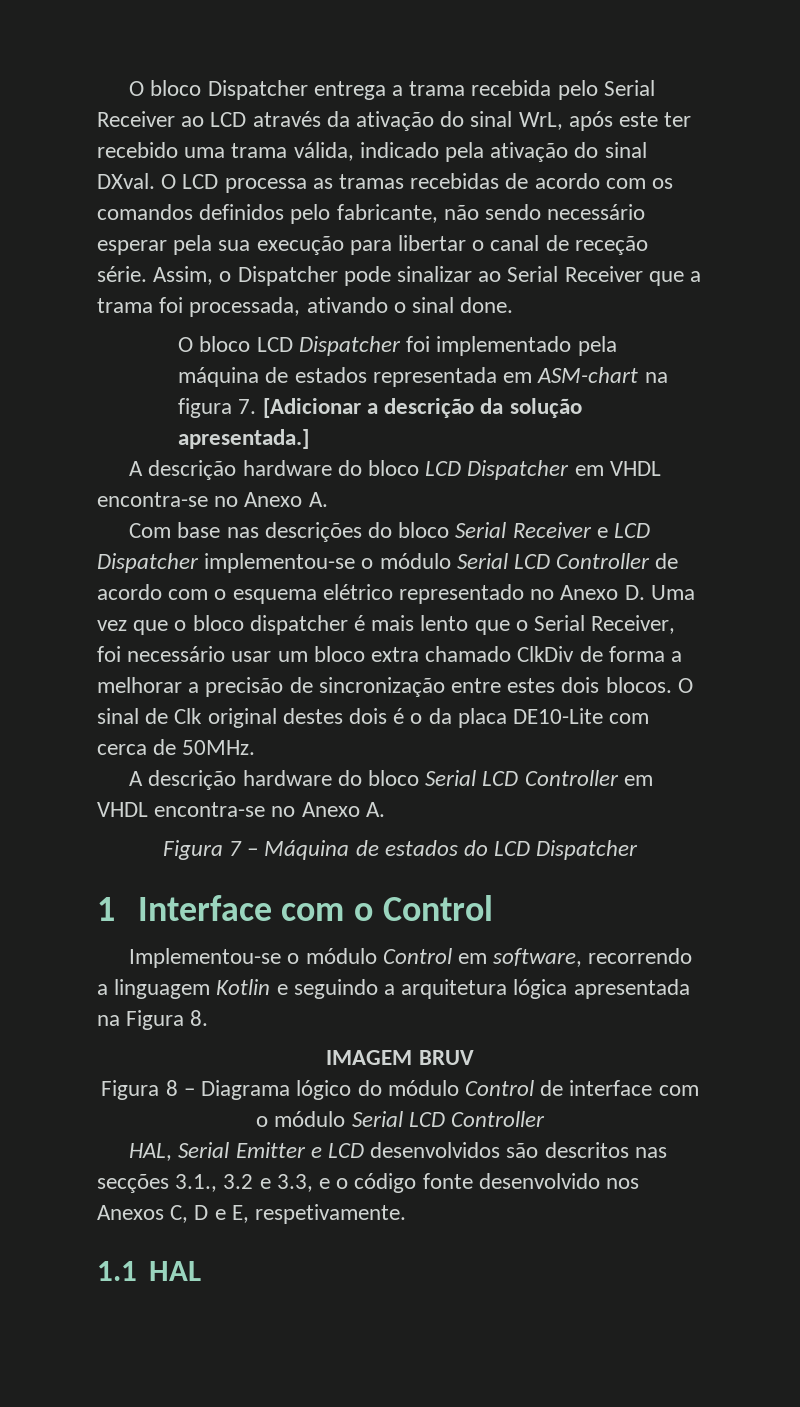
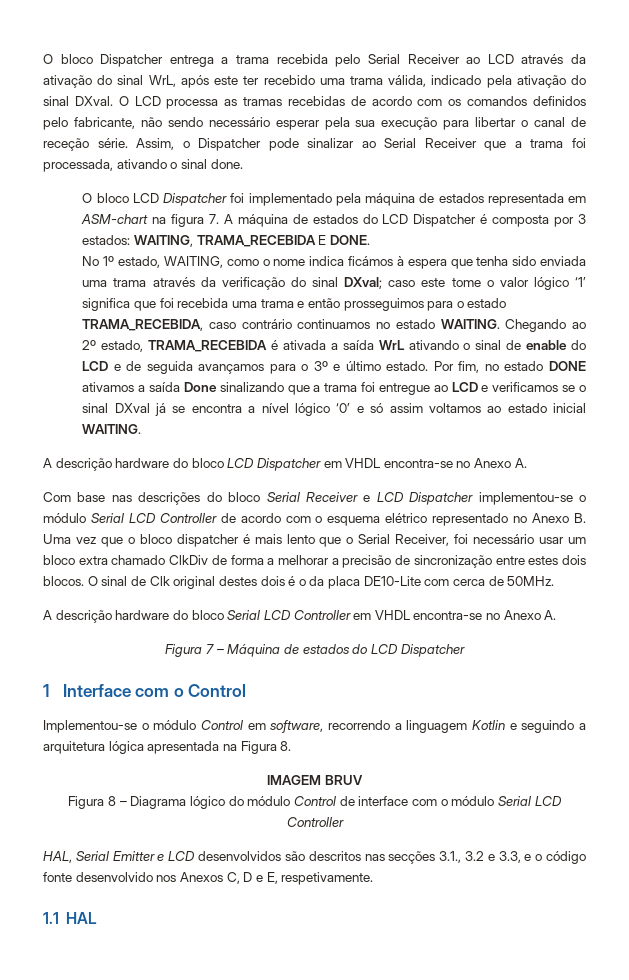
- O bloco LCD Dispatcher foi implementado pela máquina de estados representada em ASM-chart na figura 7. [Adicionar a descrição da solução apresentada.]
+ O bloco LCD Dispatcher foi implementado pela máquina de estados representada em ASM-chart na figura 7. A máquina de estados do LCD Dispatcher é composta por 3 estados: WAITING, TRAMA_RECEBIDA E DONE.
+ No 1º estado, WAITING, como o nome indica ficámos à espera que tenha sido enviada uma trama através da verificação do sinal DXval; caso este tome o valor lógico ‘1’ significa que foi recebida uma trama e então prosseguimos para o estado TRAMA_RECEBIDA, caso contrário continuamos no estado WAITING. Chegando ao 2º estado, TRAMA_RECEBIDA é ativada a saída WrL ativando o sinal de enable do LCD e de seguida avançamos para o 3º e último estado. Por fim, no estado DONE ativamos a saída Done sinalizando que a trama foi entregue ao LCD e verificamos se o sinal DXval já se encontra a nível lógico ‘0’ e só assim voltamos ao estado inicial WAITING.
- Com base nas descrições do bloco Serial Receiver e LCD Dispatcher implementou-se o módulo Serial LCD Controller de acordo com o esquema elétrico representado no Anexo D. Uma vez que o bloco dispatcher é mais lento que o Serial Receiver, foi necessário usar um bloco extra chamado ClkDiv de forma a melhorar a precisão de sincronização entre estes dois blocos.
+ Com base nas descrições do bloco Serial Receiver e LCD Dispatcher implementou-se o módulo Serial LCD Controller de acordo com o esquema elétrico representado no Anexo B. Uma vez que o bloco dispatcher é mais lento que o Serial Receiver, foi necessário usar um bloco extra chamado ClkDiv de forma a melhorar a precisão de sincronização entre estes dois blocos.

